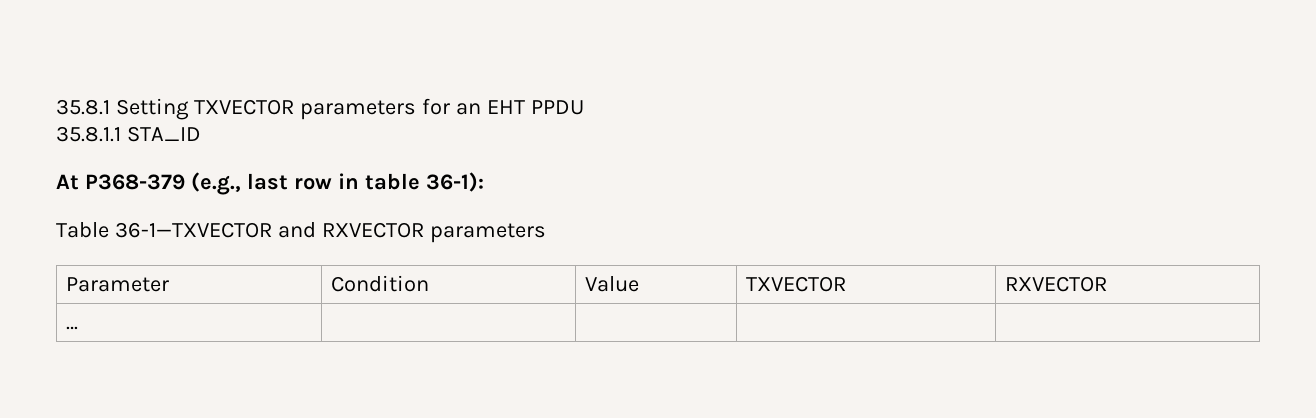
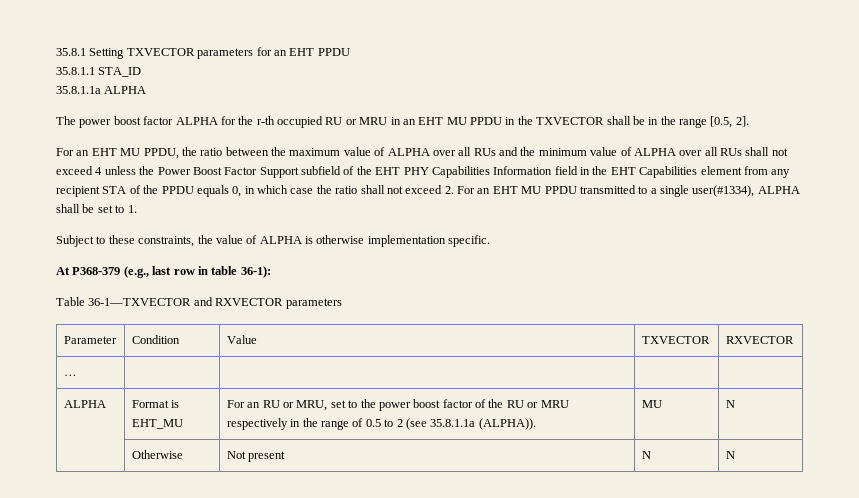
+ 35.8.1.1a ALPHA
+ The power boost factor ALPHA for the r-th occupied RU or MRU in an EHT MU PPDU in the TXVECTOR shall be in the range [0.5, 2].
+ For an EHT MU PPDU, the ratio between the maximum value of ALPHA over all RUs and the minimum value of ALPHA over all RUs shall not exceed 4 unless the Power Boost Factor Support subfield of the EHT PHY Capabilities Information field in the EHT Capabilities element from any recipient STA of the PPDU equals 0, in which case the ratio shall not exceed 2. For an EHT MU PPDU transmitted to a single user(#1334), ALPHA shall be set to 1.
+ Subject to these constraints, the value of ALPHA is otherwise implementation specific.
+ ALPHA | Format is EHT_MU | For an RU or MRU, set to the power boost factor of the RU or MRU respectively in the range of 0.5 to 2 (see 35.8.1.1a (ALPHA)). | MU | N
+ | Otherwise | Not present | N | N

